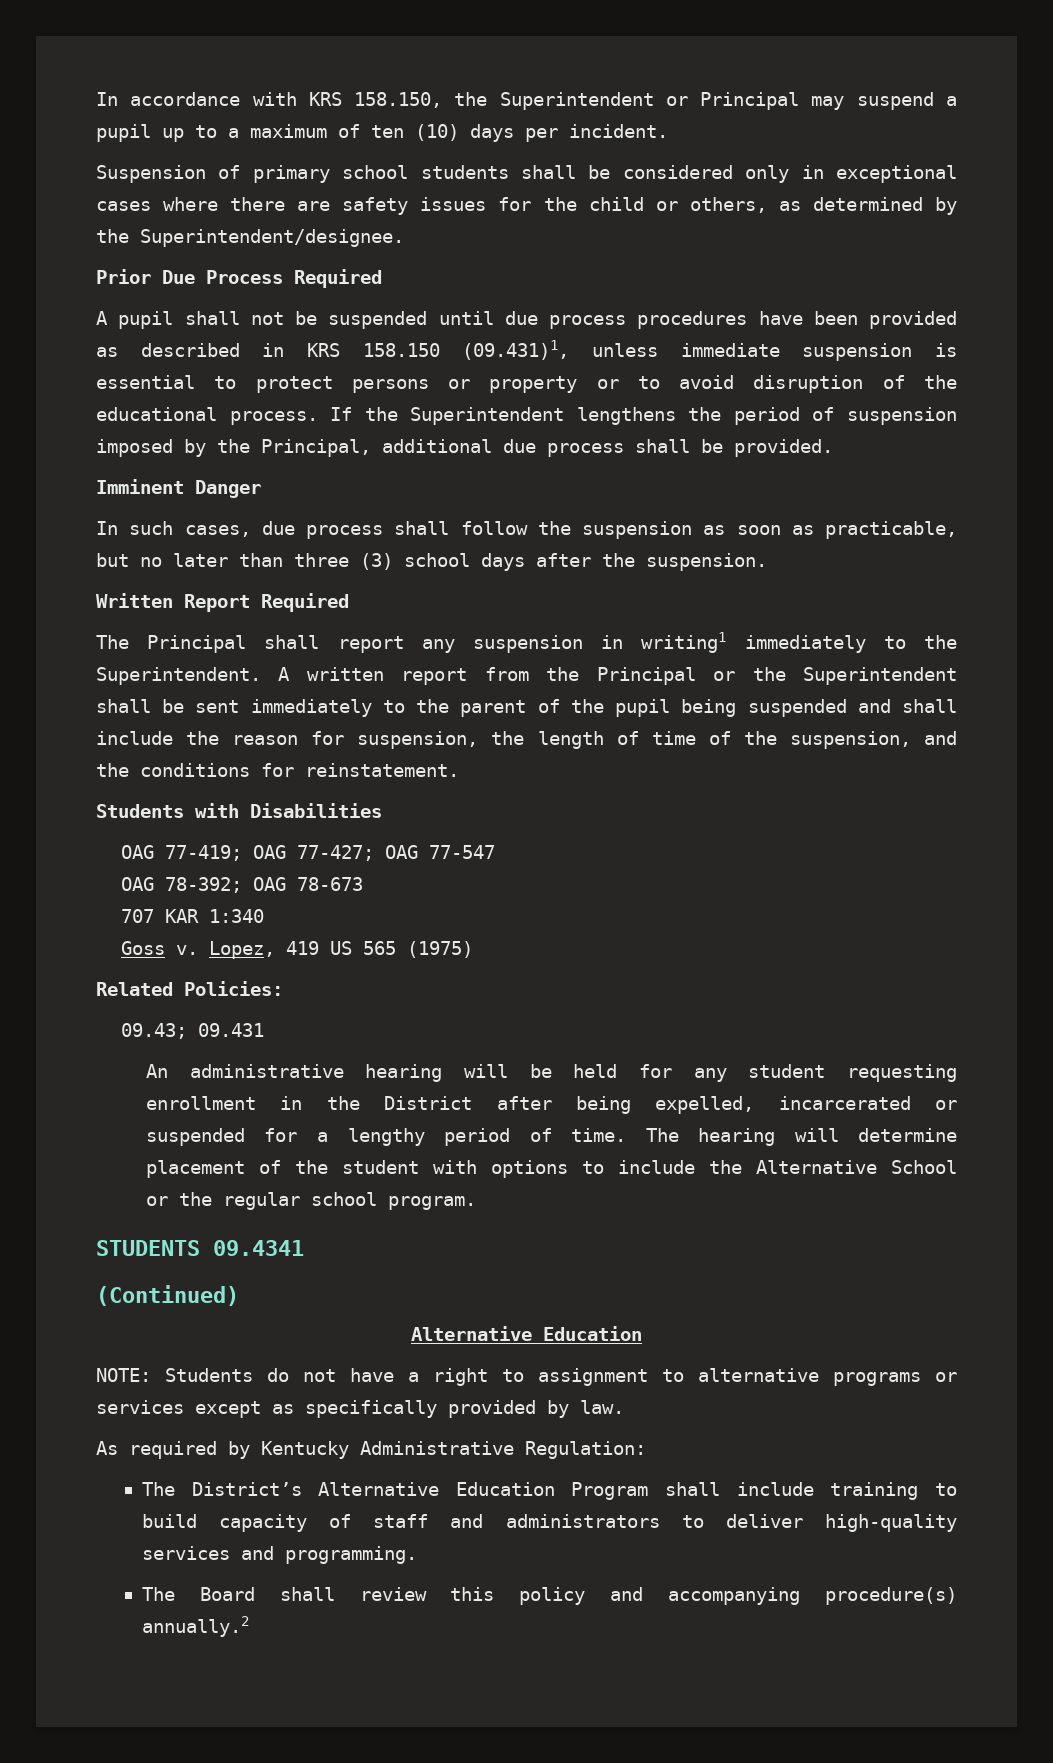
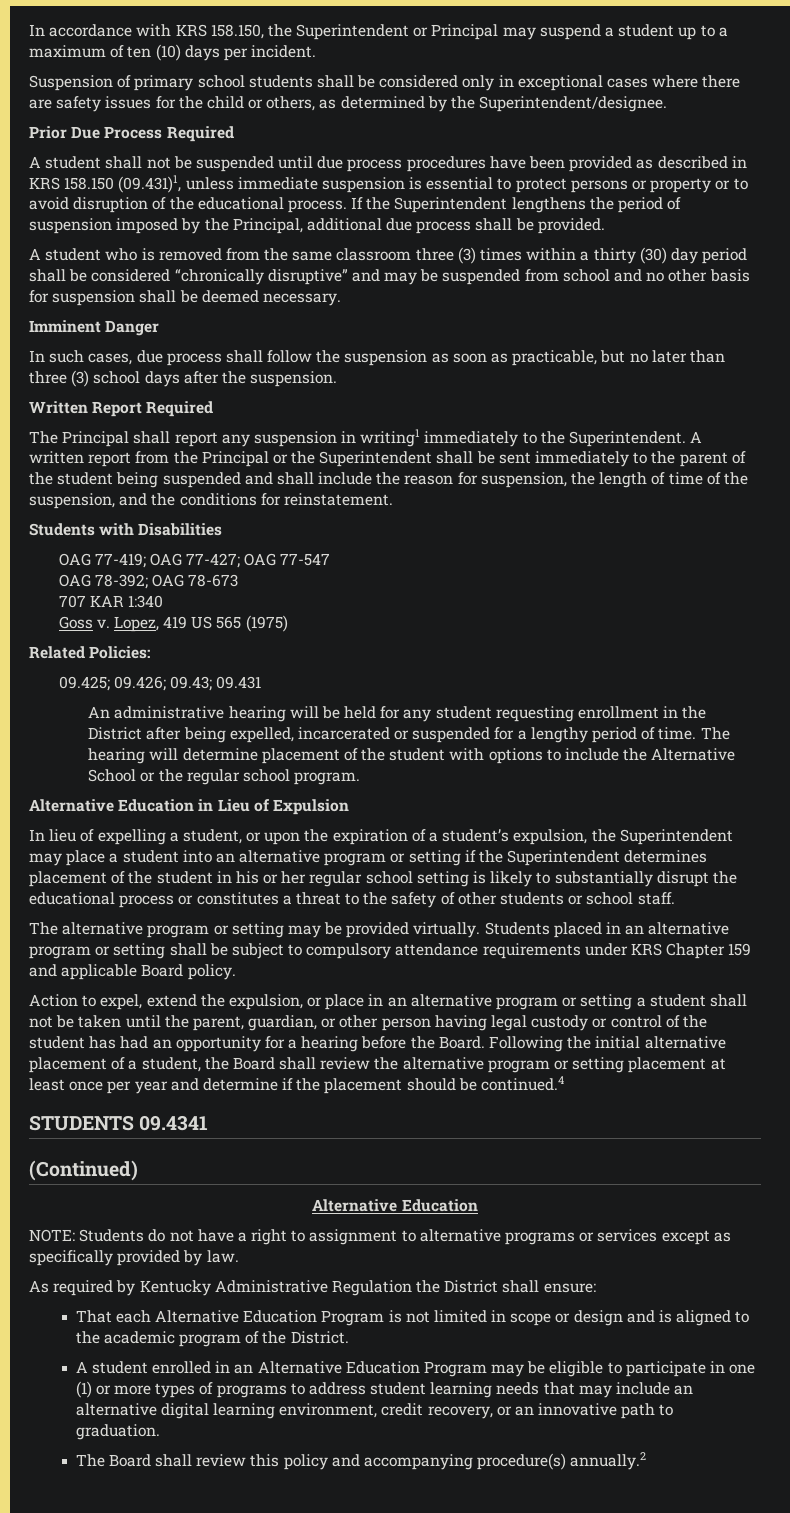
- In accordance with KRS 158.150, the Superintendent or Principal may suspend a pupil up to a maximum of ten (10) days per incident.
+ In accordance with KRS 158.150, the Superintendent or Principal may suspend a student up to a maximum of ten (10) days per incident.
- A pupil shall not be suspended until due process procedures have been provided as described in KRS 158.150 (09.431)1, unless immediate suspension is essential to protect persons or property or to avoid disruption of the educational process.
+ A student shall not be suspended until due process procedures have been provided as described in KRS 158.150 (09.431)1, unless immediate suspension is essential to protect persons or property or to avoid disruption of the educational process.
+ A student who is removed from the same classroom three (3) times within a thirty (30) day period shall be considered “chronically disruptive” and may be suspended from school and no other basis for suspension shall be deemed necessary.
- A written report from the Principal or the Superintendent shall be sent immediately to the parent of the pupil being suspended and shall include the reason for suspension, the length of time of the suspension, and the conditions for reinstatement.
+ A written report from the Principal or the Superintendent shall be sent immediately to the parent of the student being suspended and shall include the reason for suspension, the length of time of the suspension, and the conditions for reinstatement.
- 09.43; 09.431
+ 09.425; 09.426; 09.43; 09.431
+ Alternative Education in Lieu of Expulsion
+ In lieu of expelling a student, or upon the expiration of a student’s expulsion, the Superintendent may place a student into an alternative program or setting if the Superintendent determines placement of the student in his or her regular school setting is likely to substantially disrupt the educational process or constitutes a threat to the safety of other students or school staff.
+ The alternative program or setting may be provided virtually. Students placed in an alternative program or setting shall be subject to compulsory attendance requirements under KRS Chapter 159 and applicable Board policy.
+ Action to expel, extend the expulsion, or place in an alternative program or setting a student shall not be taken until the parent, guardian, or other person having legal custody or control of the student has had an opportunity for a hearing before the Board. Following the initial alternative placement of a student, the Board shall review the alternative program or setting placement at least once per year and determine if the placement should be continued.4
- As required by Kentucky Administrative Regulation:
- The District’s Alternative Education Program shall include training to build capacity of staff and administrators to deliver high-quality services and programming.
+ As required by Kentucky Administrative Regulation the District shall ensure:
+ That each Alternative Education Program is not limited in scope or design and is aligned to the academic program of the District.
+ A student enrolled in an Alternative Education Program may be eligible to participate in one (1) or more types of programs to address student learning needs that may include an alternative digital learning environment, credit recovery, or an innovative path to graduation.

